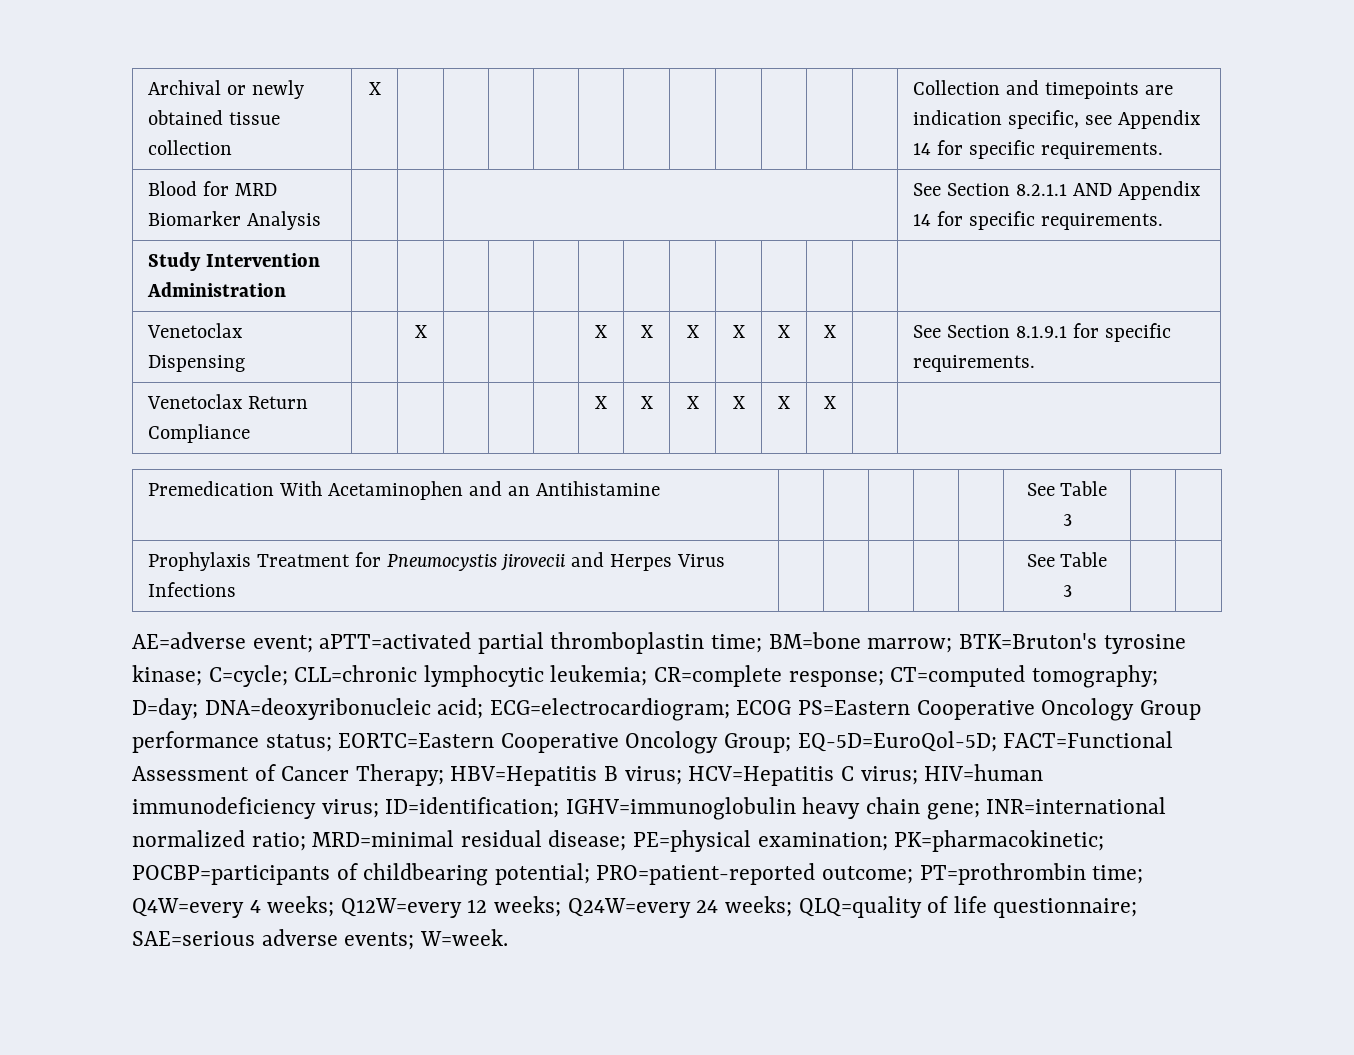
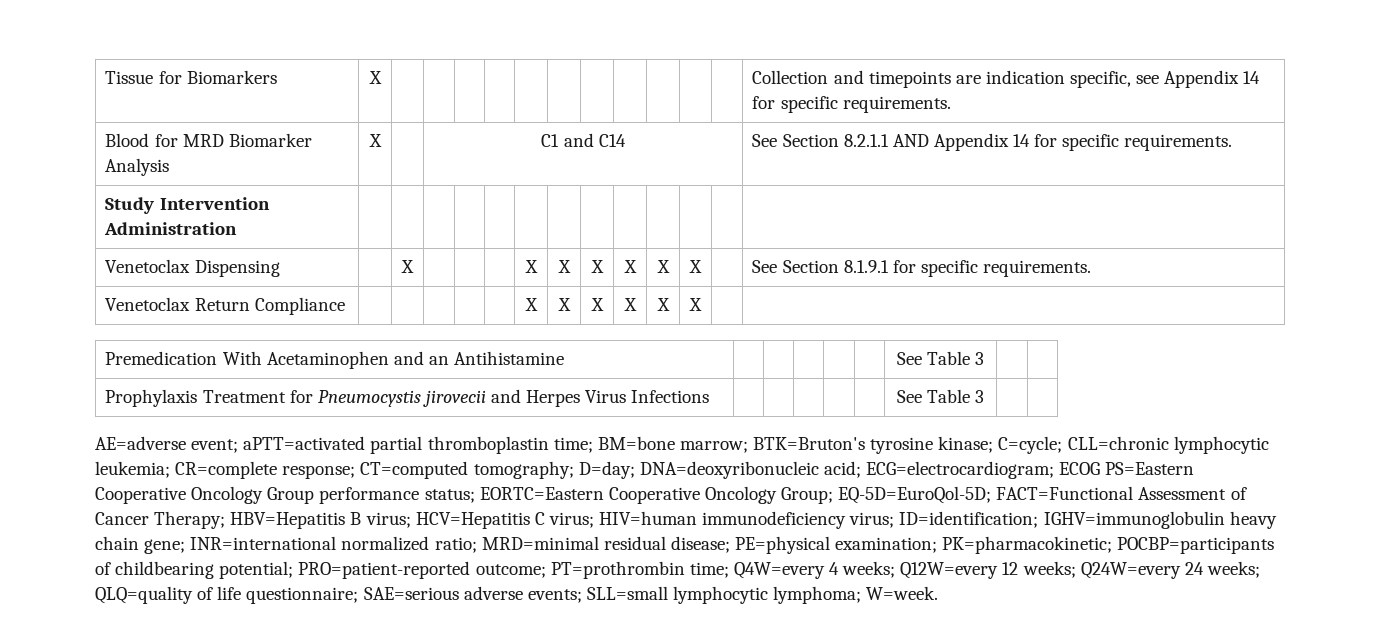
- Archival or newly obtained tissue collection | X | | | | | | | | | | | | Collection and timepoints are indication specific, see Appendix 14 for specific requirements.
+ Tissue for Biomarkers | X | | | | | | | | | | | | Collection and timepoints are indication specific, see Appendix 14 for specific requirements.
- Blood for MRD Biomarker Analysis | | | | See Section 8.2.1.1 AND Appendix 14 for specific requirements.
+ Blood for MRD Biomarker Analysis | X | | C1 and C14 | See Section 8.2.1.1 AND Appendix 14 for specific requirements.
+ SLL=small lymphocytic lymphoma;

